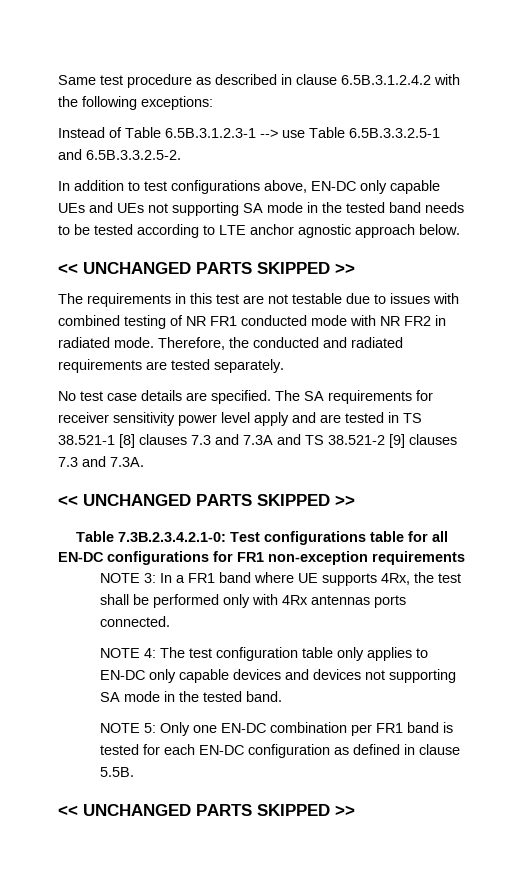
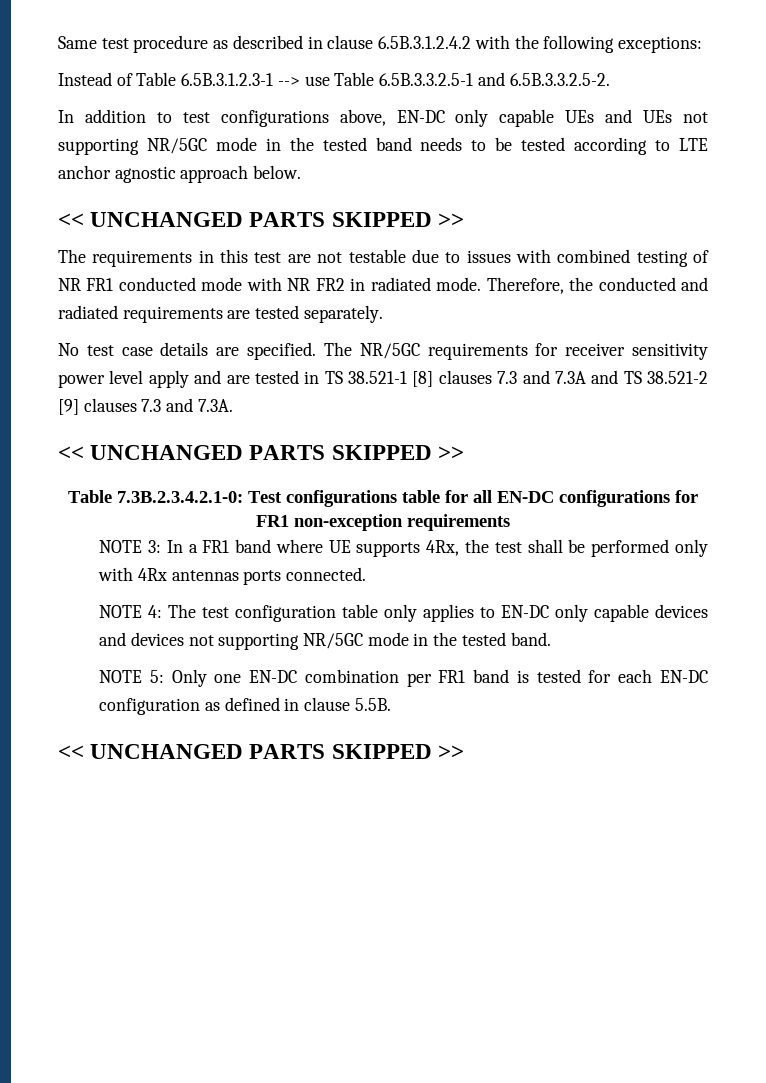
- In addition to test configurations above, EN-DC only capable UEs and UEs not supporting SA mode in the tested band needs to be tested according to LTE anchor agnostic approach below.
+ In addition to test configurations above, EN-DC only capable UEs and UEs not supporting NR/5GC mode in the tested band needs to be tested according to LTE anchor agnostic approach below.
- The SA requirements for receiver sensitivity power level apply and are tested in TS 38.521-1 [8] clauses 7.3 and 7.3A and TS 38.521-2 [9] clauses 7.3 and 7.3A.
+ The NR/5GC requirements for receiver sensitivity power level apply and are tested in TS 38.521-1 [8] clauses 7.3 and 7.3A and TS 38.521-2 [9] clauses 7.3 and 7.3A.
- NOTE 4: The test configuration table only applies to EN-DC only capable devices and devices not supporting SA mode in the tested band.
+ NOTE 4: The test configuration table only applies to EN-DC only capable devices and devices not supporting NR/5GC mode in the tested band.

